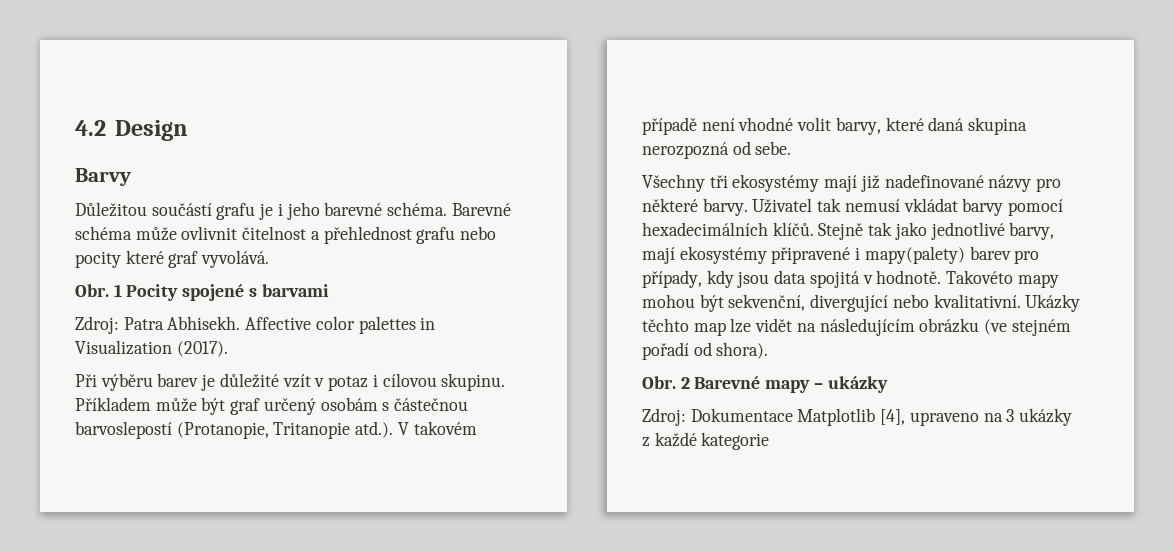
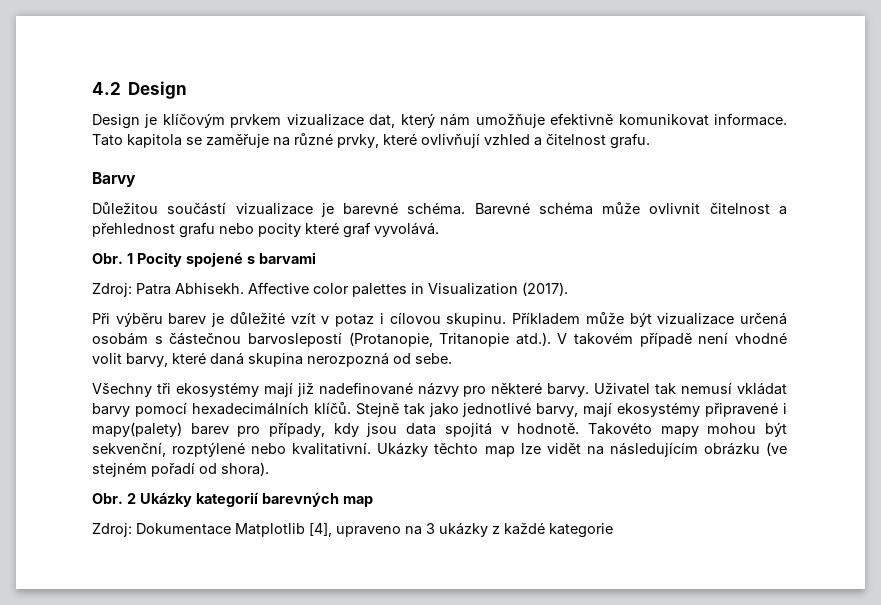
+ Design je klíčovým prvkem vizualizace dat, který nám umožňuje efektivně komunikovat informace. Tato kapitola se zaměřuje na různé prvky, které ovlivňují vzhled a čitelnost grafu.
- Důležitou součástí grafu je i jeho barevné schéma.
+ Důležitou součástí vizualizace je barevné schéma.
- Příkladem může být graf určený osobám s částečnou barvoslepostí (Protanopie, Tritanopie atd.). V takovém případě není vhodné volit barvy, které daná skupina nerozpozná od sebe.
+ Příkladem může být vizualizace určená osobám s částečnou barvoslepostí (Protanopie, Tritanopie atd.). V takovém případě není vhodné volit barvy, které daná skupina nerozpozná od sebe.
- Takovéto mapy mohou být sekvenční, divergující nebo kvalitativní.
+ Takovéto mapy mohou být sekvenční, rozptýlené nebo kvalitativní.
- Obr. 2 Barevné mapy – ukázky
+ Obr. 2 Ukázky kategorií barevných map

